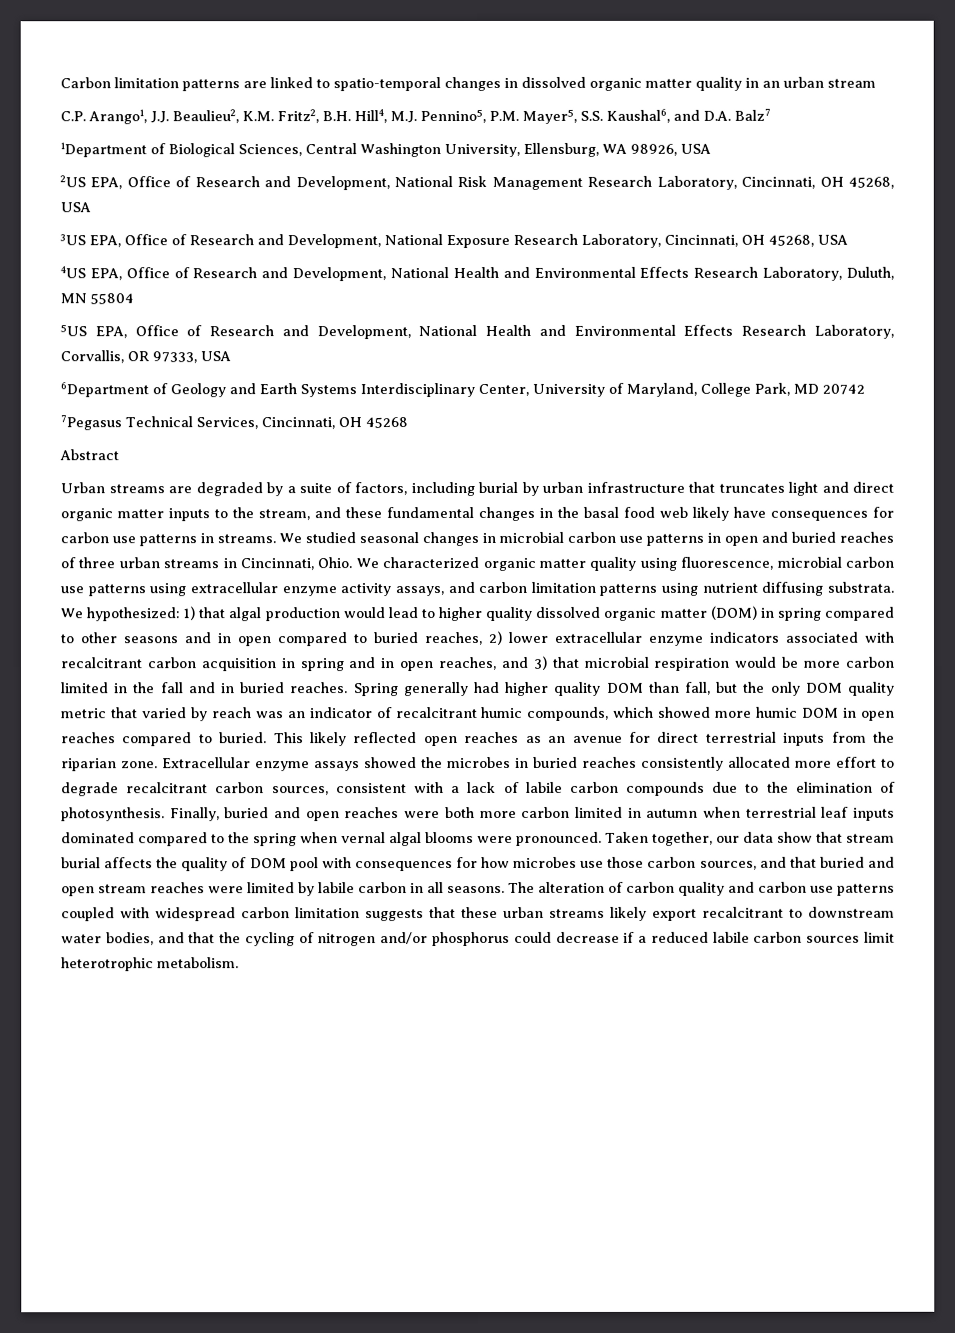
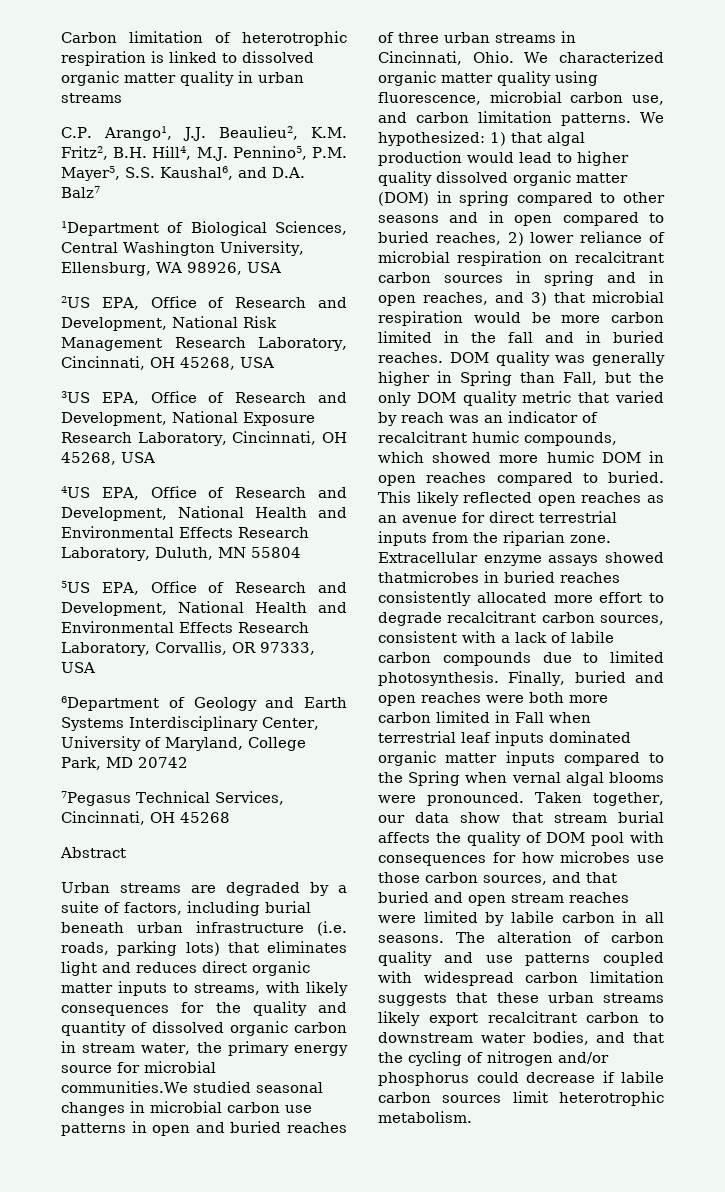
- Carbon limitation patterns are linked to spatio-temporal changes in dissolved organic matter quality in an urban stream
+ Carbon limitation of heterotrophic respiration is linked to dissolved organic matter quality in urban streams
- Urban streams are degraded by a suite of factors, including burial by urban infrastructure that truncates light and direct organic matter inputs to the stream, and these fundamental changes in the basal food web likely have consequences for carbon use patterns in streams. We studied seasonal changes in microbial carbon use patterns in open and buried reaches of three urban streams in Cincinnati, Ohio.
+ Urban streams are degraded by a suite of factors, including burial beneath urban infrastructure (i.e. roads, parking lots) that eliminates light and reduces direct organic matter inputs to streams, with likely consequences for the quality and quantity of dissolved organic carbon in stream water, the primary energy source for microbial communities.We studied seasonal changes in microbial carbon use patterns in open and buried reaches of three urban streams in Cincinnati, Ohio.
- We characterized organic matter quality using fluorescence, microbial carbon use patterns using extracellular enzyme activity assays, and carbon limitation patterns using nutrient diffusing substrata.
+ We characterized organic matter quality using fluorescence, microbial carbon use, and carbon limitation patterns.
- We hypothesized: 1) that algal production would lead to higher quality dissolved organic matter (DOM) in spring compared to other seasons and in open compared to buried reaches, 2) lower extracellular enzyme indicators associated with recalcitrant carbon acquisition in spring and in open reaches, and 3) that microbial respiration would be more carbon limited in the fall and in buried reaches.
+ We hypothesized: 1) that algal production would lead to higher quality dissolved organic matter (DOM) in spring compared to other seasons and in open compared to buried reaches, 2) lower reliance of microbial respiration on recalcitrant carbon sources in spring and in open reaches, and 3) that microbial respiration would be more carbon limited in the fall and in buried reaches.
- Spring generally had higher quality DOM than fall, but the only DOM quality metric that varied by reach was an indicator of recalcitrant humic compounds, which showed more humic DOM in open reaches compared to buried.
+ DOM quality was generally higher in Spring than Fall, but the only DOM quality metric that varied by reach was an indicator of recalcitrant humic compounds, which showed more humic DOM in open reaches compared to buried.
- Extracellular enzyme assays showed the microbes in buried reaches consistently allocated more effort to degrade recalcitrant carbon sources, consistent with a lack of labile carbon compounds due to the elimination of photosynthesis.
+ Extracellular enzyme assays showed thatmicrobes in buried reaches consistently allocated more effort to degrade recalcitrant carbon sources, consistent with a lack of labile carbon compounds due to limited photosynthesis.
- Finally, buried and open reaches were both more carbon limited in autumn when terrestrial leaf inputs dominated compared to the spring when vernal algal blooms were pronounced.
+ Finally, buried and open reaches were both more carbon limited in Fall when terrestrial leaf inputs dominated organic matter inputs compared to the Spring when vernal algal blooms were pronounced.
- The alteration of carbon quality and carbon use patterns coupled with widespread carbon limitation suggests that these urban streams likely export recalcitrant to downstream water bodies, and that the cycling of nitrogen and/or phosphorus could decrease if a reduced labile carbon sources limit heterotrophic metabolism.
+ The alteration of carbon quality and use patterns coupled with widespread carbon limitation suggests that these urban streams likely export recalcitrant carbon to downstream water bodies, and that the cycling of nitrogen and/or phosphorus could decrease if labile carbon sources limit heterotrophic metabolism.

